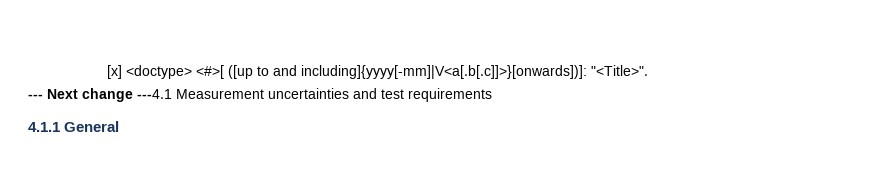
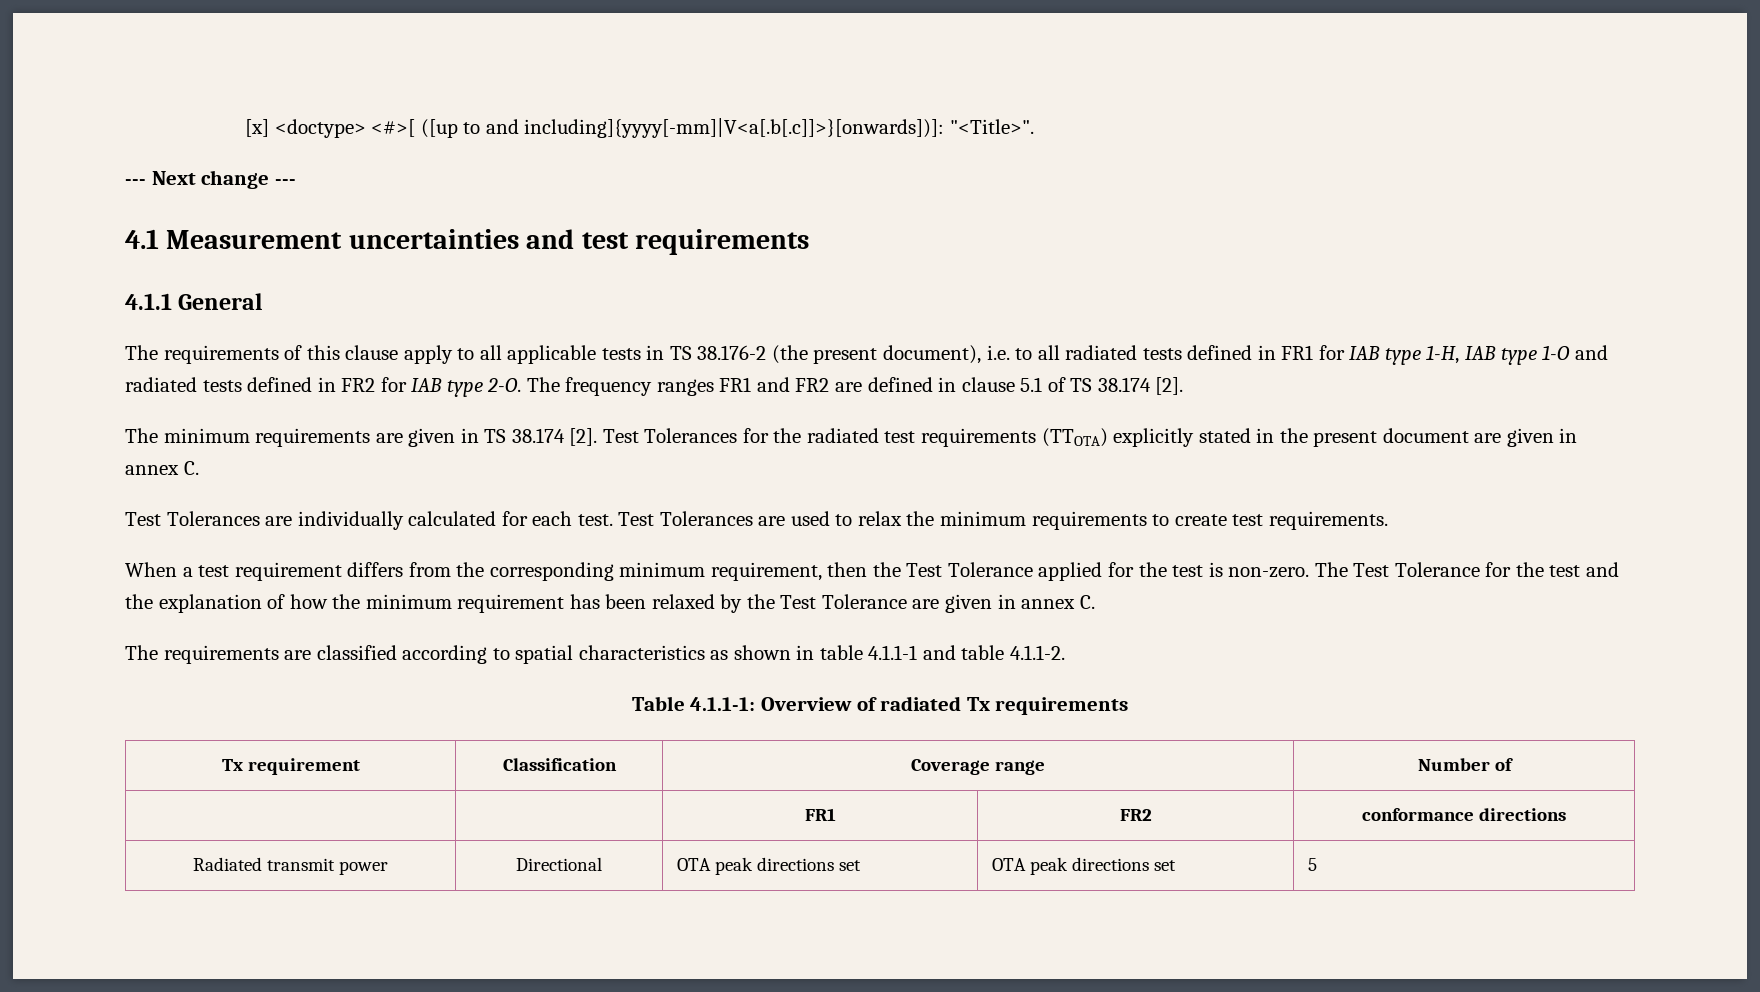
- --- Next change ---4.1 Measurement uncertainties and test requirements
+ --- Next change ---
+ 4.1 Measurement uncertainties and test requirements
+ The requirements of this clause apply to all applicable tests in TS 38.176-2 (the present document), i.e. to all radiated tests defined in FR1 for IAB type 1-H, IAB type 1-O and radiated tests defined in FR2 for IAB type 2-O. The frequency ranges FR1 and FR2 are defined in clause 5.1 of TS 38.174 [2].
+ The minimum requirements are given in TS 38.174 [2]. Test Tolerances for the radiated test requirements (TTOTA) explicitly stated in the present document are given in annex C.
+ Test Tolerances are individually calculated for each test. Test Tolerances are used to relax the minimum requirements to create test requirements.
+ When a test requirement differs from the corresponding minimum requirement, then the Test Tolerance applied for the test is non-zero. The Test Tolerance for the test and the explanation of how the minimum requirement has been relaxed by the Test Tolerance are given in annex C.
+ The requirements are classified according to spatial characteristics as shown in table 4.1.1-1 and table 4.1.1-2.
+ Table 4.1.1-1: Overview of radiated Tx requirements
+ Tx requirement | Classification | Coverage range | Number of
+ | | FR1 | FR2 | conformance directions
+ Radiated transmit power | Directional | OTA peak directions set | OTA peak directions set | 5

